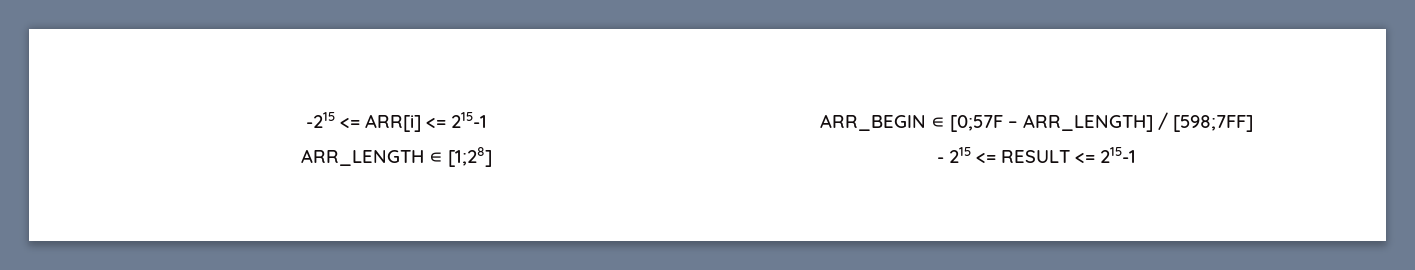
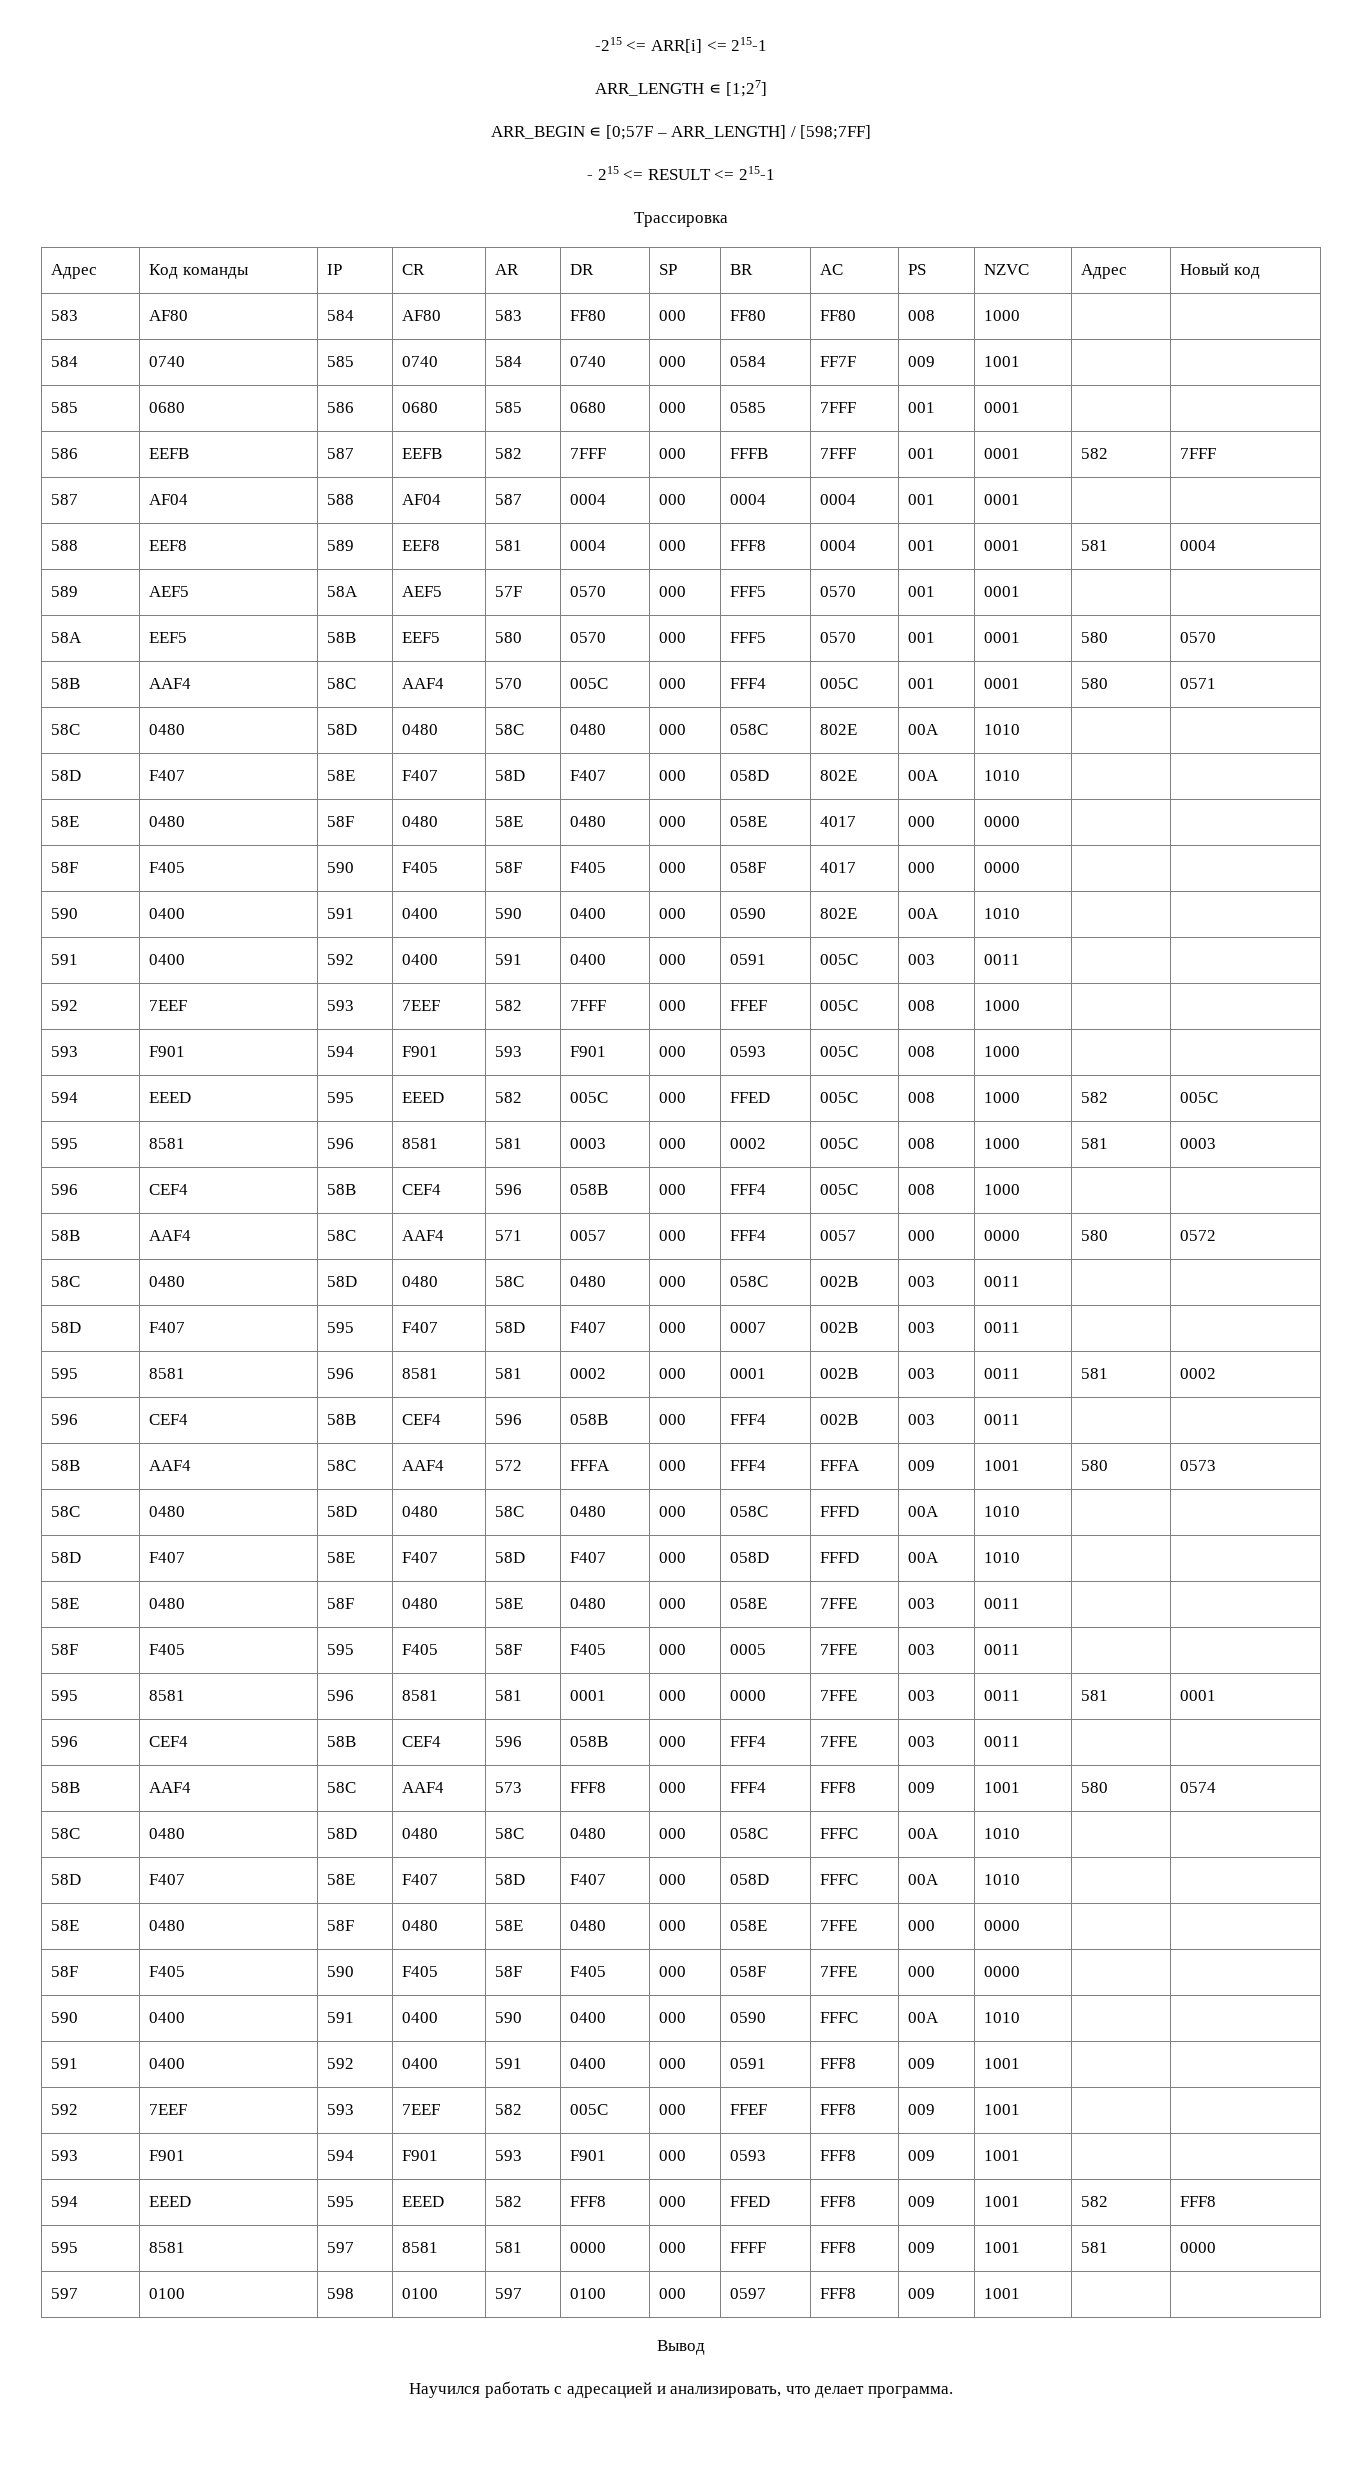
- ARR_LENGTH ∊ [1;28]
+ ARR_LENGTH ∊ [1;27]
+ Трассировка
+ Адрес | Код команды | IP | CR | AR | DR | SP | BR | AC | PS | NZVC | Адрес | Новый код
+ 583 | AF80 | 584 | AF80 | 583 | FF80 | 000 | FF80 | FF80 | 008 | 1000 | |
+ 584 | 0740 | 585 | 0740 | 584 | 0740 | 000 | 0584 | FF7F | 009 | 1001 | |
+ 585 | 0680 | 586 | 0680 | 585 | 0680 | 000 | 0585 | 7FFF | 001 | 0001 | |
+ 586 | EEFB | 587 | EEFB | 582 | 7FFF | 000 | FFFB | 7FFF | 001 | 0001 | 582 | 7FFF
+ 587 | AF04 | 588 | AF04 | 587 | 0004 | 000 | 0004 | 0004 | 001 | 0001 | |
+ 588 | EEF8 | 589 | EEF8 | 581 | 0004 | 000 | FFF8 | 0004 | 001 | 0001 | 581 | 0004
+ 589 | AEF5 | 58A | AEF5 | 57F | 0570 | 000 | FFF5 | 0570 | 001 | 0001 | |
+ 58A | EEF5 | 58B | EEF5 | 580 | 0570 | 000 | FFF5 | 0570 | 001 | 0001 | 580 | 0570
+ 58B | AAF4 | 58C | AAF4 | 570 | 005C | 000 | FFF4 | 005C | 001 | 0001 | 580 | 0571
+ 58C | 0480 | 58D | 0480 | 58C | 0480 | 000 | 058C | 802E | 00A | 1010 | |
+ 58D | F407 | 58E | F407 | 58D | F407 | 000 | 058D | 802E | 00A | 1010 | |
+ 58E | 0480 | 58F | 0480 | 58E | 0480 | 000 | 058E | 4017 | 000 | 0000 | |
+ 58F | F405 | 590 | F405 | 58F | F405 | 000 | 058F | 4017 | 000 | 0000 | |
+ 590 | 0400 | 591 | 0400 | 590 | 0400 | 000 | 0590 | 802E | 00A | 1010 | |
+ 591 | 0400 | 592 | 0400 | 591 | 0400 | 000 | 0591 | 005C | 003 | 0011 | |
+ 592 | 7EEF | 593 | 7EEF | 582 | 7FFF | 000 | FFEF | 005C | 008 | 1000 | |
+ 593 | F901 | 594 | F901 | 593 | F901 | 000 | 0593 | 005C | 008 | 1000 | |
+ 594 | EEED | 595 | EEED | 582 | 005C | 000 | FFED | 005C | 008 | 1000 | 582 | 005C
+ 595 | 8581 | 596 | 8581 | 581 | 0003 | 000 | 0002 | 005C | 008 | 1000 | 581 | 0003
+ 596 | CEF4 | 58B | CEF4 | 596 | 058B | 000 | FFF4 | 005C | 008 | 1000 | |
+ 58B | AAF4 | 58C | AAF4 | 571 | 0057 | 000 | FFF4 | 0057 | 000 | 0000 | 580 | 0572
+ 58C | 0480 | 58D | 0480 | 58C | 0480 | 000 | 058C | 002B | 003 | 0011 | |
+ 58D | F407 | 595 | F407 | 58D | F407 | 000 | 0007 | 002B | 003 | 0011 | |
+ 595 | 8581 | 596 | 8581 | 581 | 0002 | 000 | 0001 | 002B | 003 | 0011 | 581 | 0002
+ 596 | CEF4 | 58B | CEF4 | 596 | 058B | 000 | FFF4 | 002B | 003 | 0011 | |
+ 58B | AAF4 | 58C | AAF4 | 572 | FFFA | 000 | FFF4 | FFFA | 009 | 1001 | 580 | 0573
+ 58C | 0480 | 58D | 0480 | 58C | 0480 | 000 | 058C | FFFD | 00A | 1010 | |
+ 58D | F407 | 58E | F407 | 58D | F407 | 000 | 058D | FFFD | 00A | 1010 | |
+ 58E | 0480 | 58F | 0480 | 58E | 0480 | 000 | 058E | 7FFE | 003 | 0011 | |
+ 58F | F405 | 595 | F405 | 58F | F405 | 000 | 0005 | 7FFE | 003 | 0011 | |
+ 595 | 8581 | 596 | 8581 | 581 | 0001 | 000 | 0000 | 7FFE | 003 | 0011 | 581 | 0001
+ 596 | CEF4 | 58B | CEF4 | 596 | 058B | 000 | FFF4 | 7FFE | 003 | 0011 | |
+ 58B | AAF4 | 58C | AAF4 | 573 | FFF8 | 000 | FFF4 | FFF8 | 009 | 1001 | 580 | 0574
+ 58C | 0480 | 58D | 0480 | 58C | 0480 | 000 | 058C | FFFC | 00A | 1010 | |
+ 58D | F407 | 58E | F407 | 58D | F407 | 000 | 058D | FFFC | 00A | 1010 | |
+ 58E | 0480 | 58F | 0480 | 58E | 0480 | 000 | 058E | 7FFE | 000 | 0000 | |
+ 58F | F405 | 590 | F405 | 58F | F405 | 000 | 058F | 7FFE | 000 | 0000 | |
+ 590 | 0400 | 591 | 0400 | 590 | 0400 | 000 | 0590 | FFFC | 00A | 1010 | |
+ 591 | 0400 | 592 | 0400 | 591 | 0400 | 000 | 0591 | FFF8 | 009 | 1001 | |
+ 592 | 7EEF | 593 | 7EEF | 582 | 005C | 000 | FFEF | FFF8 | 009 | 1001 | |
+ 593 | F901 | 594 | F901 | 593 | F901 | 000 | 0593 | FFF8 | 009 | 1001 | |
+ 594 | EEED | 595 | EEED | 582 | FFF8 | 000 | FFED | FFF8 | 009 | 1001 | 582 | FFF8
+ 595 | 8581 | 597 | 8581 | 581 | 0000 | 000 | FFFF | FFF8 | 009 | 1001 | 581 | 0000
+ 597 | 0100 | 598 | 0100 | 597 | 0100 | 000 | 0597 | FFF8 | 009 | 1001 | |
+ Вывод
+ Научился работать с адресацией и анализировать, что делает программа.

